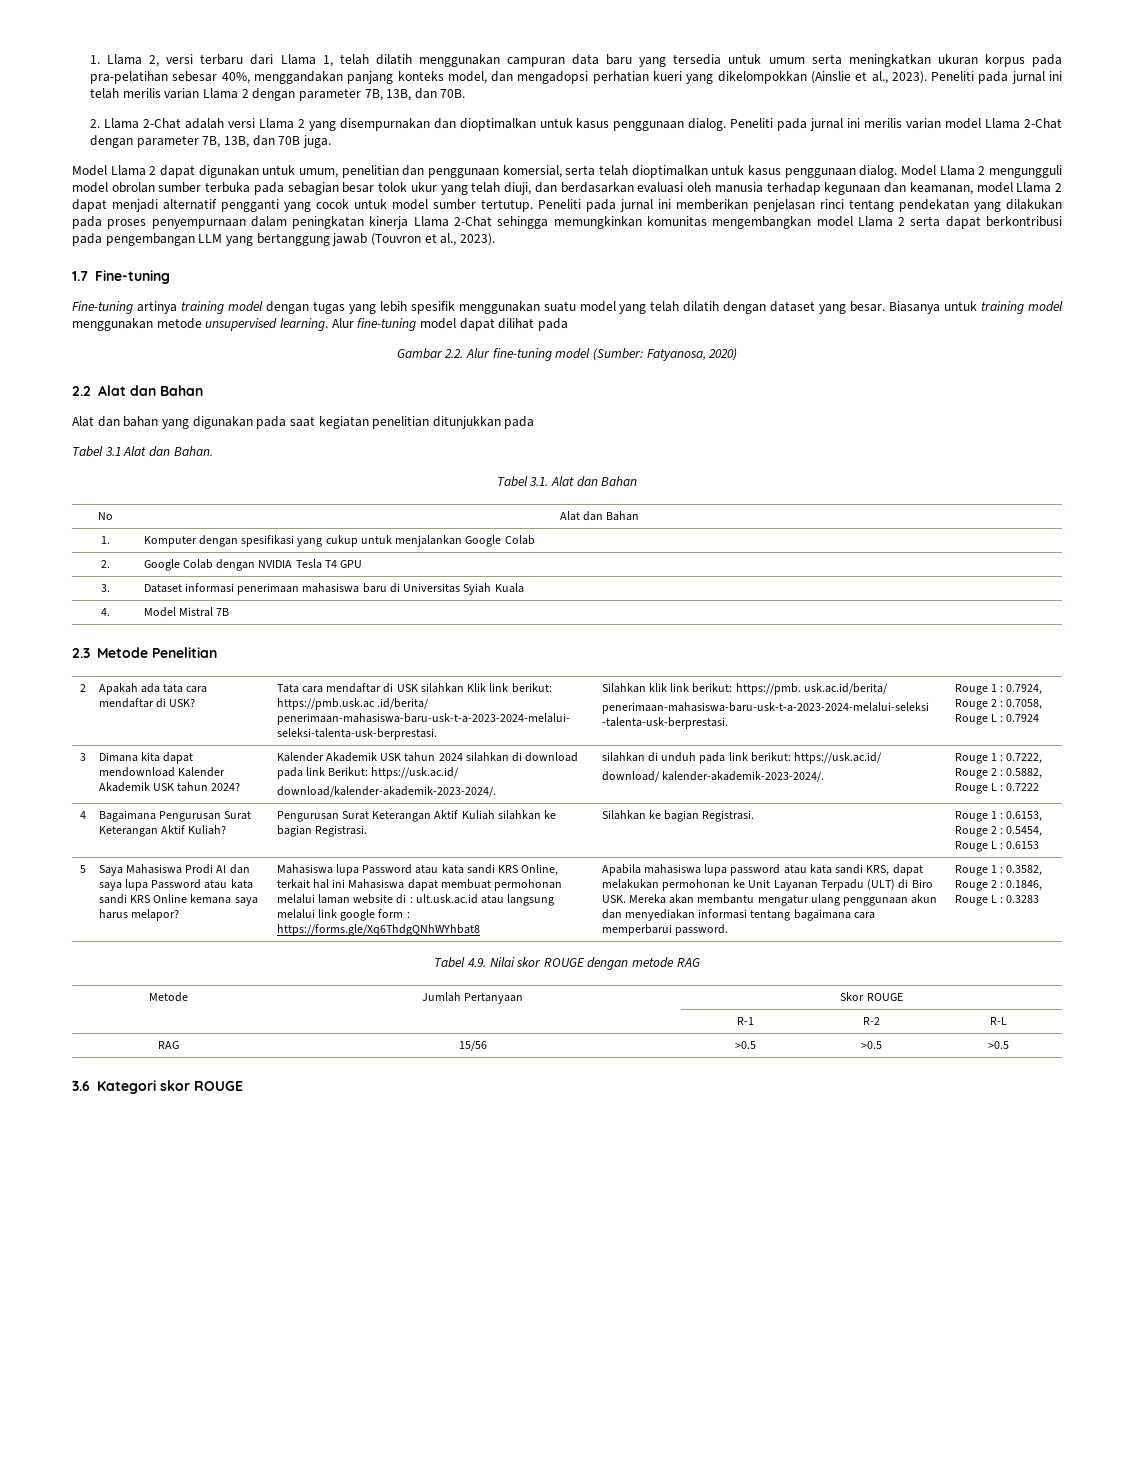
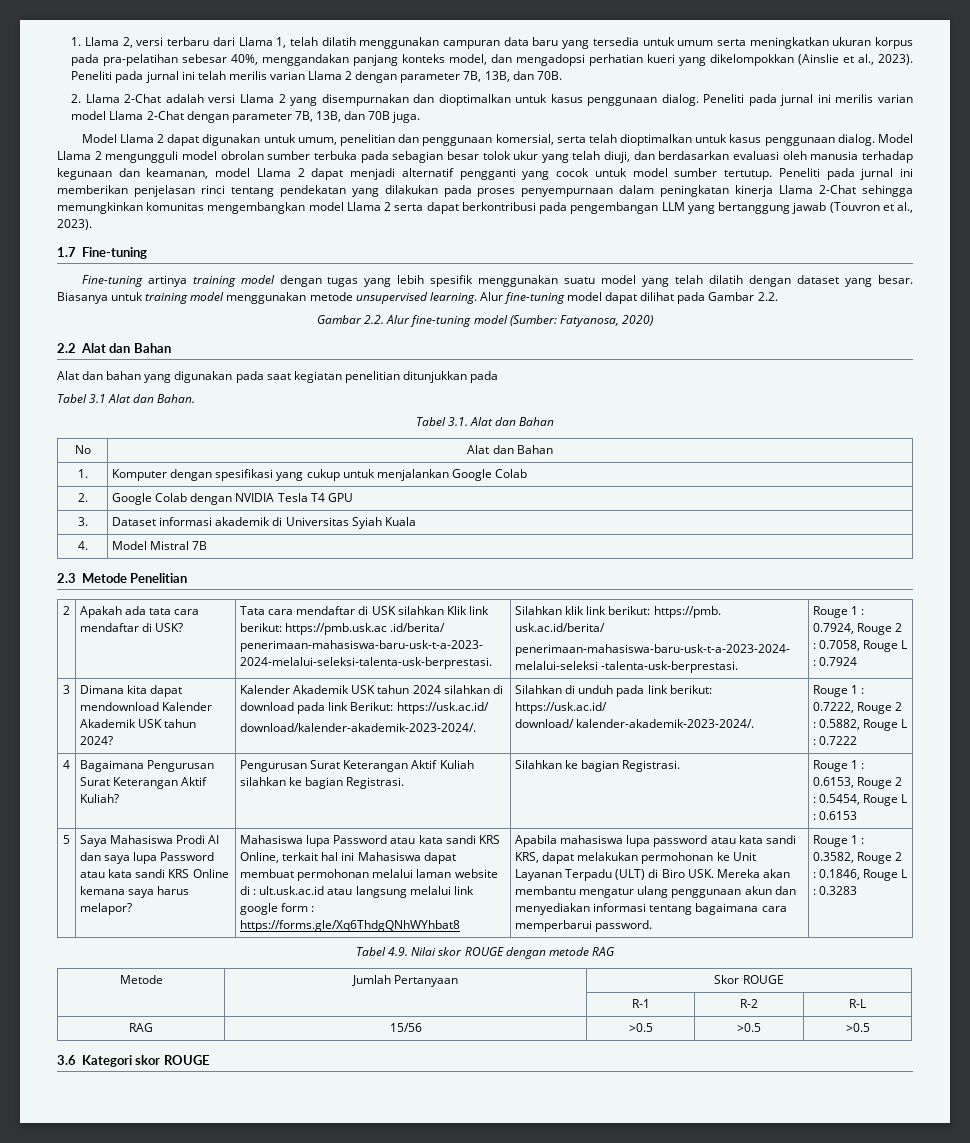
- Alur fine-tuning model dapat dilihat pada
+ Alur fine-tuning model dapat dilihat pada Gambar 2.2.
- 3. | Dataset informasi penerimaan mahasiswa baru di Universitas Syiah Kuala
+ 3. | Dataset informasi akademik di Universitas Syiah Kuala
- silahkan di unduh pada link berikut: https://usk.ac.id/
+ Silahkan di unduh pada link berikut: https://usk.ac.id/

